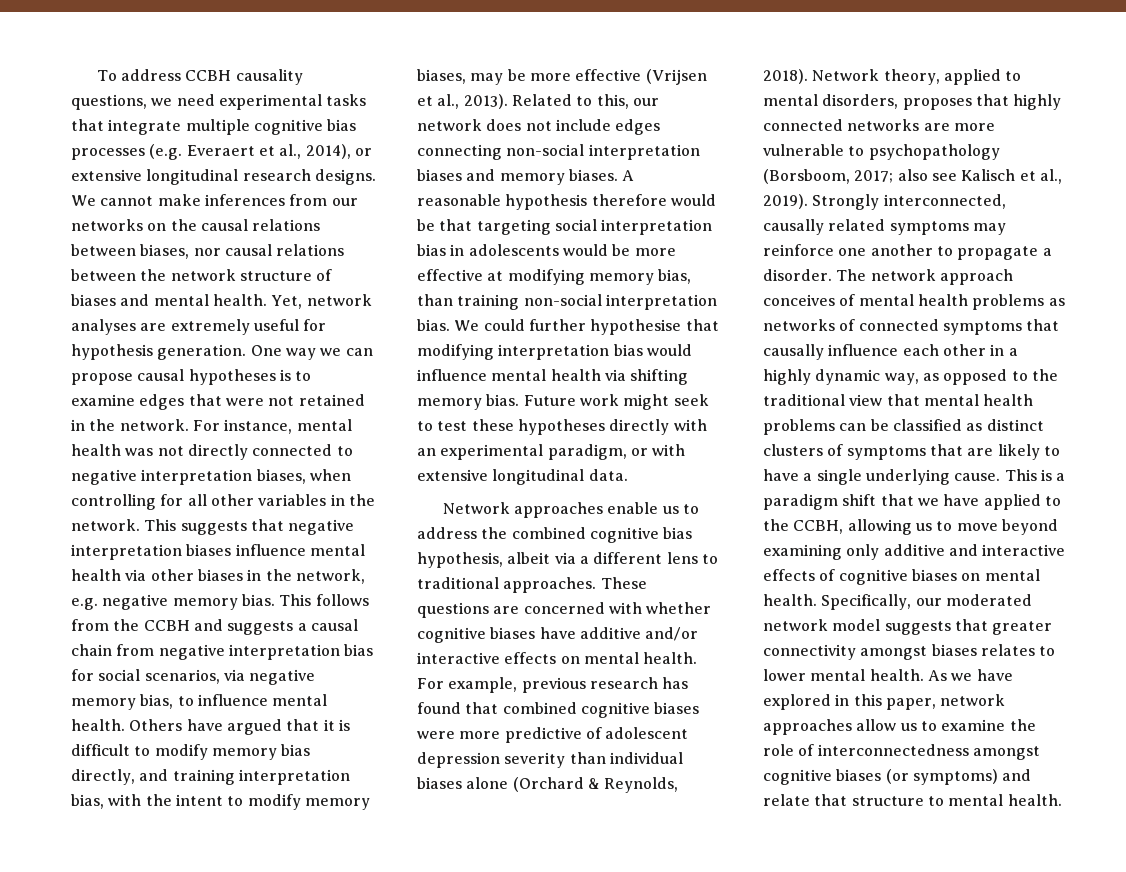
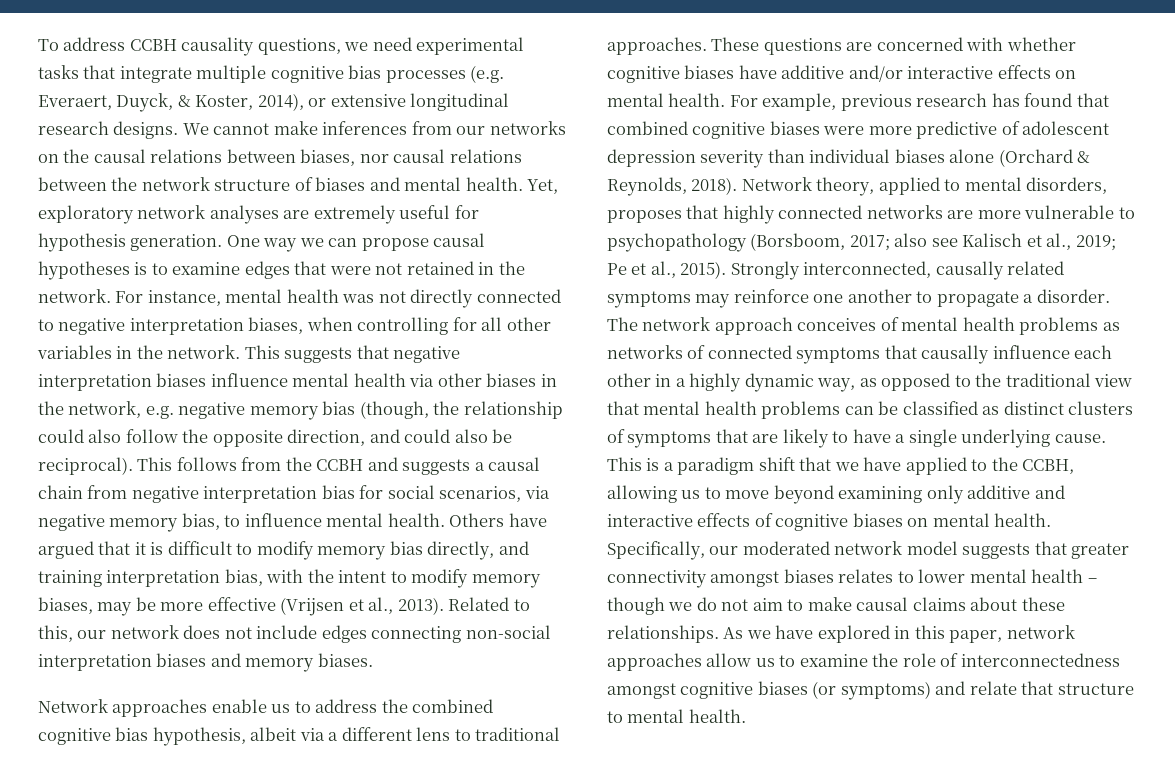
- To address CCBH causality questions, we need experimental tasks that integrate multiple cognitive bias processes (e.g. Everaert et al., 2014), or extensive longitudinal research designs.
+ To address CCBH causality questions, we need experimental tasks that integrate multiple cognitive bias processes (e.g. Everaert, Duyck, & Koster, 2014), or extensive longitudinal research designs.
- Yet, network analyses are extremely useful for hypothesis generation.
+ Yet, exploratory network analyses are extremely useful for hypothesis generation.
- This suggests that negative interpretation biases influence mental health via other biases in the network, e.g. negative memory bias.
+ This suggests that negative interpretation biases influence mental health via other biases in the network, e.g. negative memory bias (though, the relationship could also follow the opposite direction, and could also be reciprocal).
- A reasonable hypothesis therefore would be that targeting social interpretation bias in adolescents would be more effective at modifying memory bias, than training non-social interpretation bias. We could further hypothesise that modifying interpretation bias would influence mental health via shifting memory bias. Future work might seek to test these hypotheses directly with an experimental paradigm, or with extensive longitudinal data.
- Network theory, applied to mental disorders, proposes that highly connected networks are more vulnerable to psychopathology (Borsboom, 2017; also see Kalisch et al., 2019).
+ Network theory, applied to mental disorders, proposes that highly connected networks are more vulnerable to psychopathology (Borsboom, 2017; also see Kalisch et al., 2019; Pe et al., 2015).
- Specifically, our moderated network model suggests that greater connectivity amongst biases relates to lower mental health.
+ Specifically, our moderated network model suggests that greater connectivity amongst biases relates to lower mental health – though we do not aim to make causal claims about these relationships.

